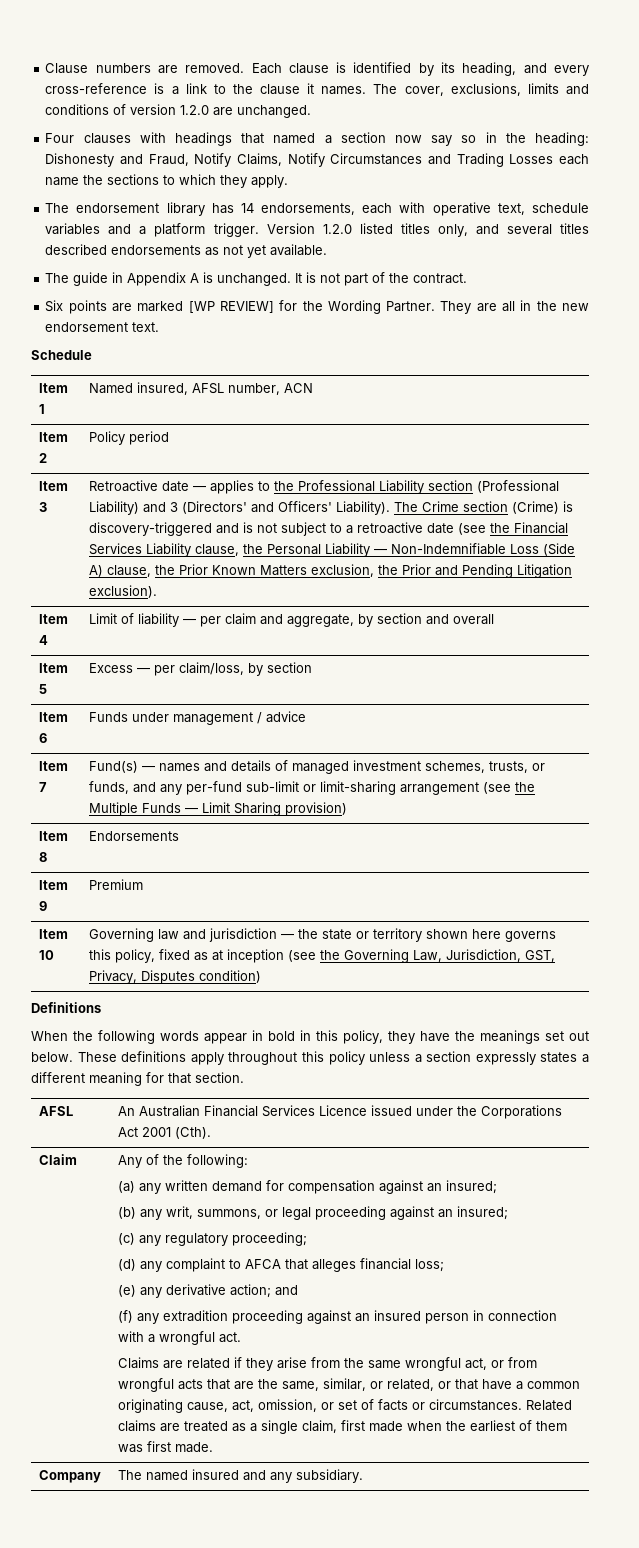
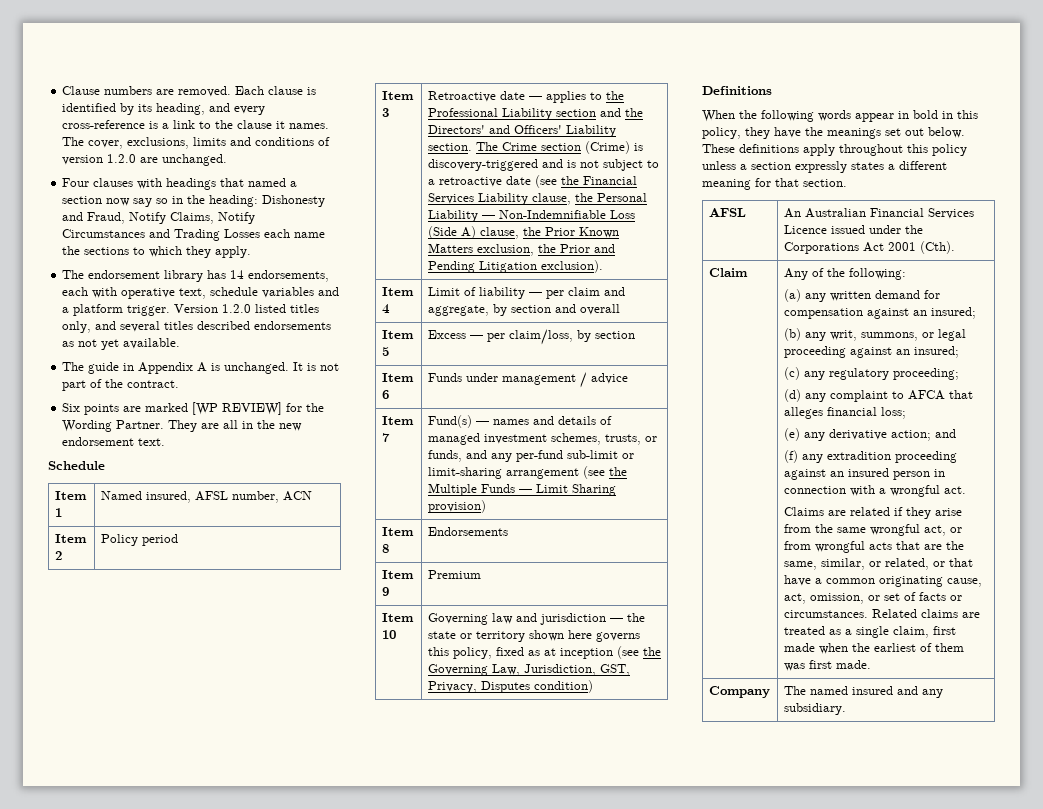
- Retroactive date — applies to the Professional Liability section (Professional Liability) and 3 (Directors' and Officers' Liability).
+ Retroactive date — applies to the Professional Liability section and the Directors' and Officers' Liability section.

